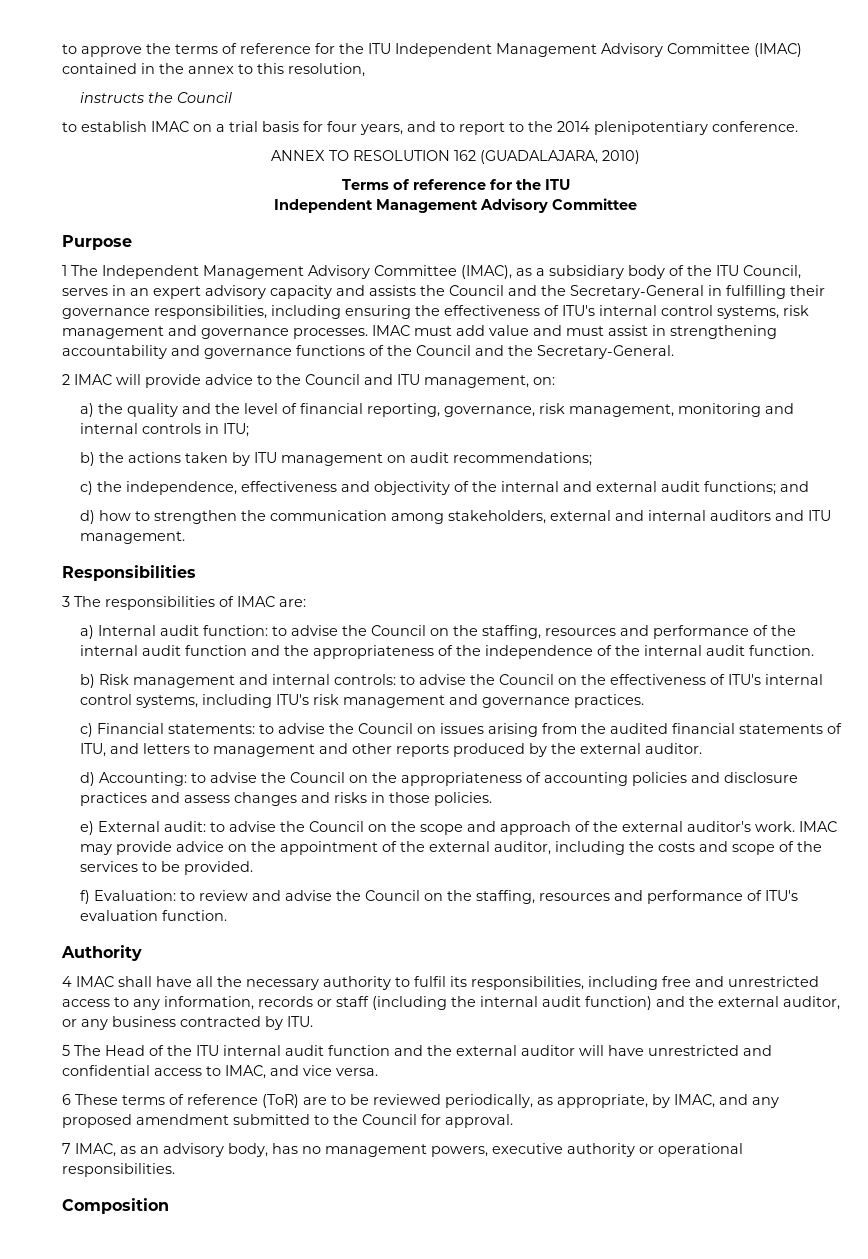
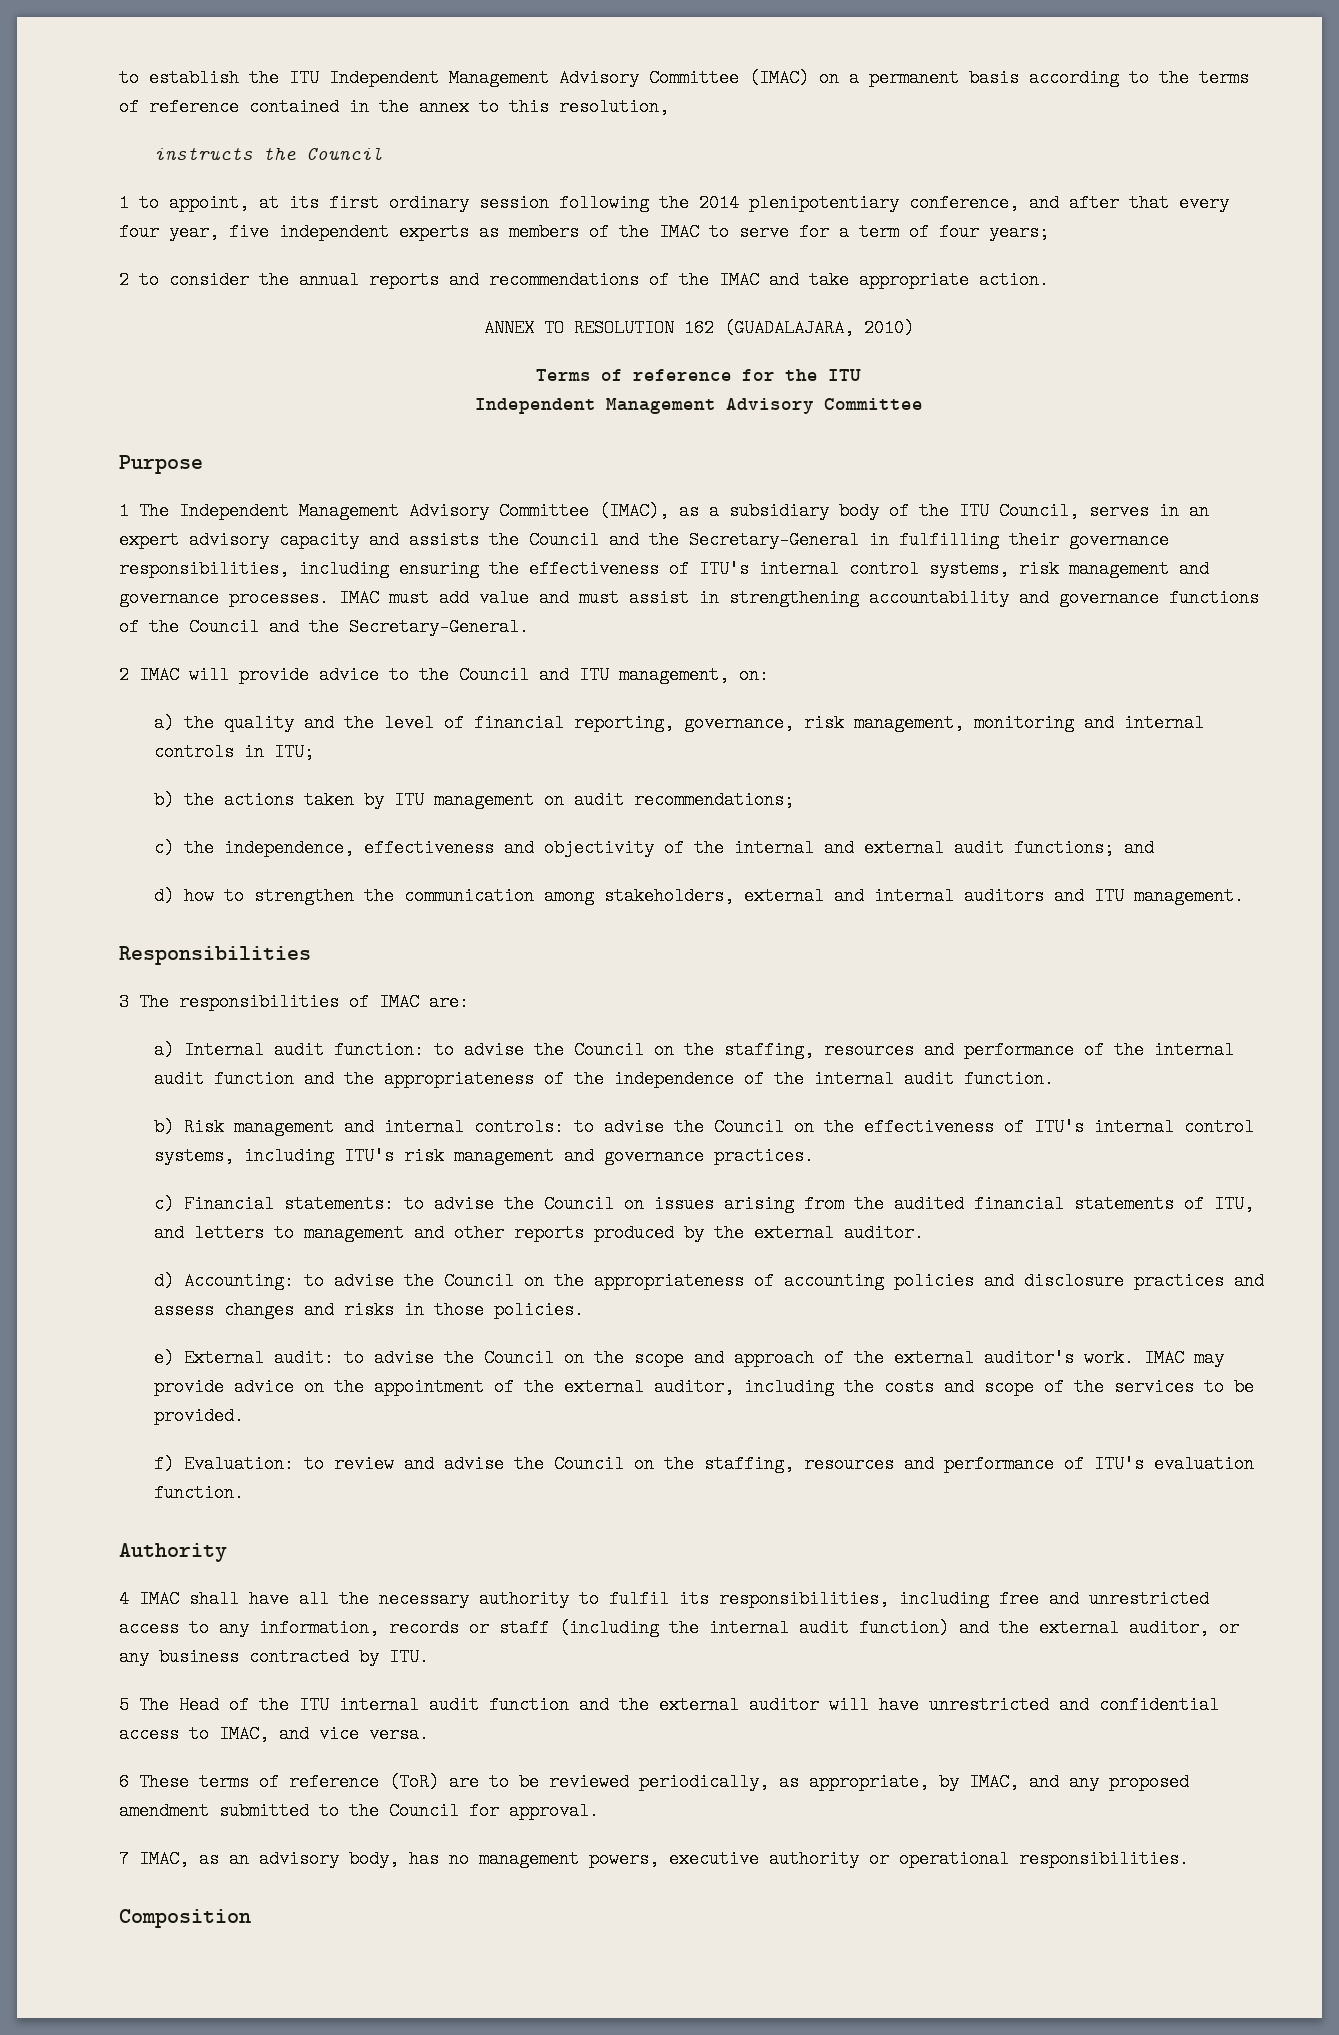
- to approve the terms of reference for the ITU Independent Management Advisory Committee (IMAC) contained in the annex to this resolution,
+ to establish the ITU Independent Management Advisory Committee (IMAC) on a permanent basis according to the terms of reference contained in the annex to this resolution,
- to establish IMAC on a trial basis for four years, and to report to the 2014 plenipotentiary conference.
+ 1 to appoint, at its first ordinary session following the 2014 plenipotentiary conference, and after that every four year, five independent experts as members of the IMAC to serve for a term of four years;
+ 2 to consider the annual reports and recommendations of the IMAC and take appropriate action.

